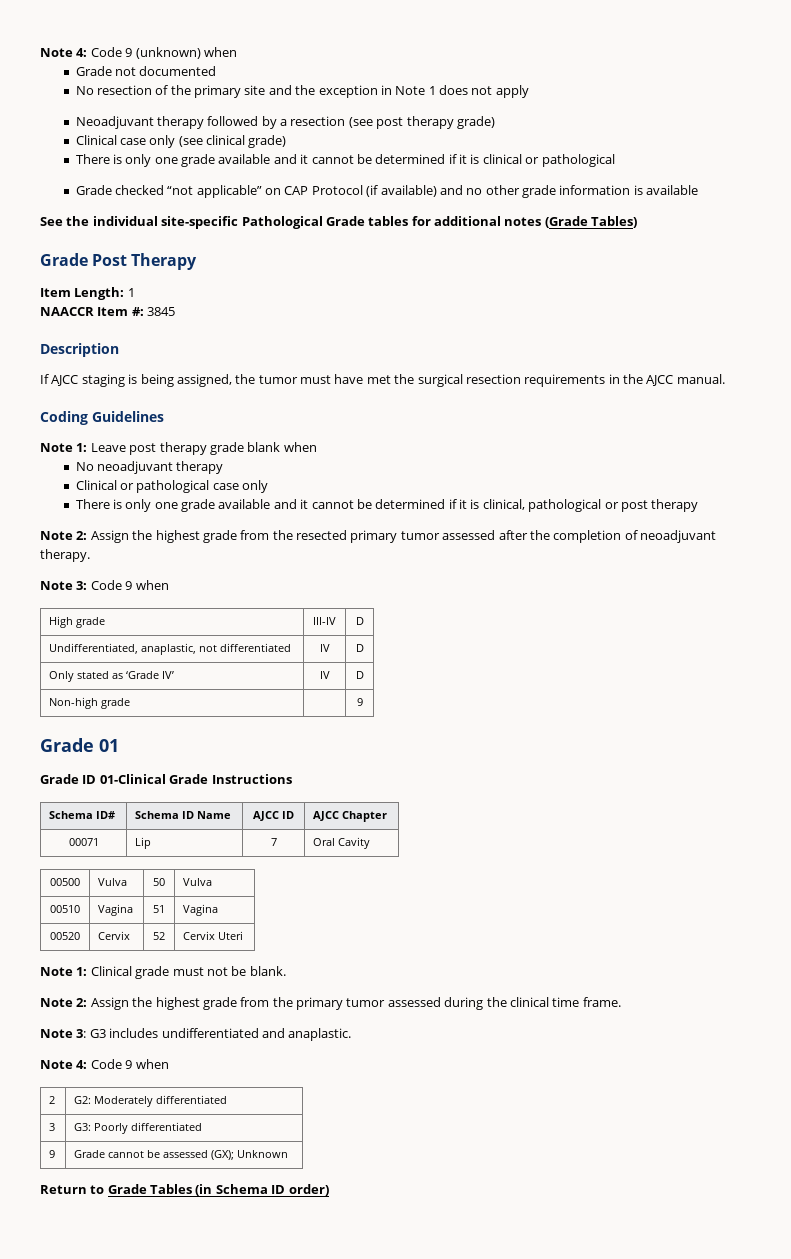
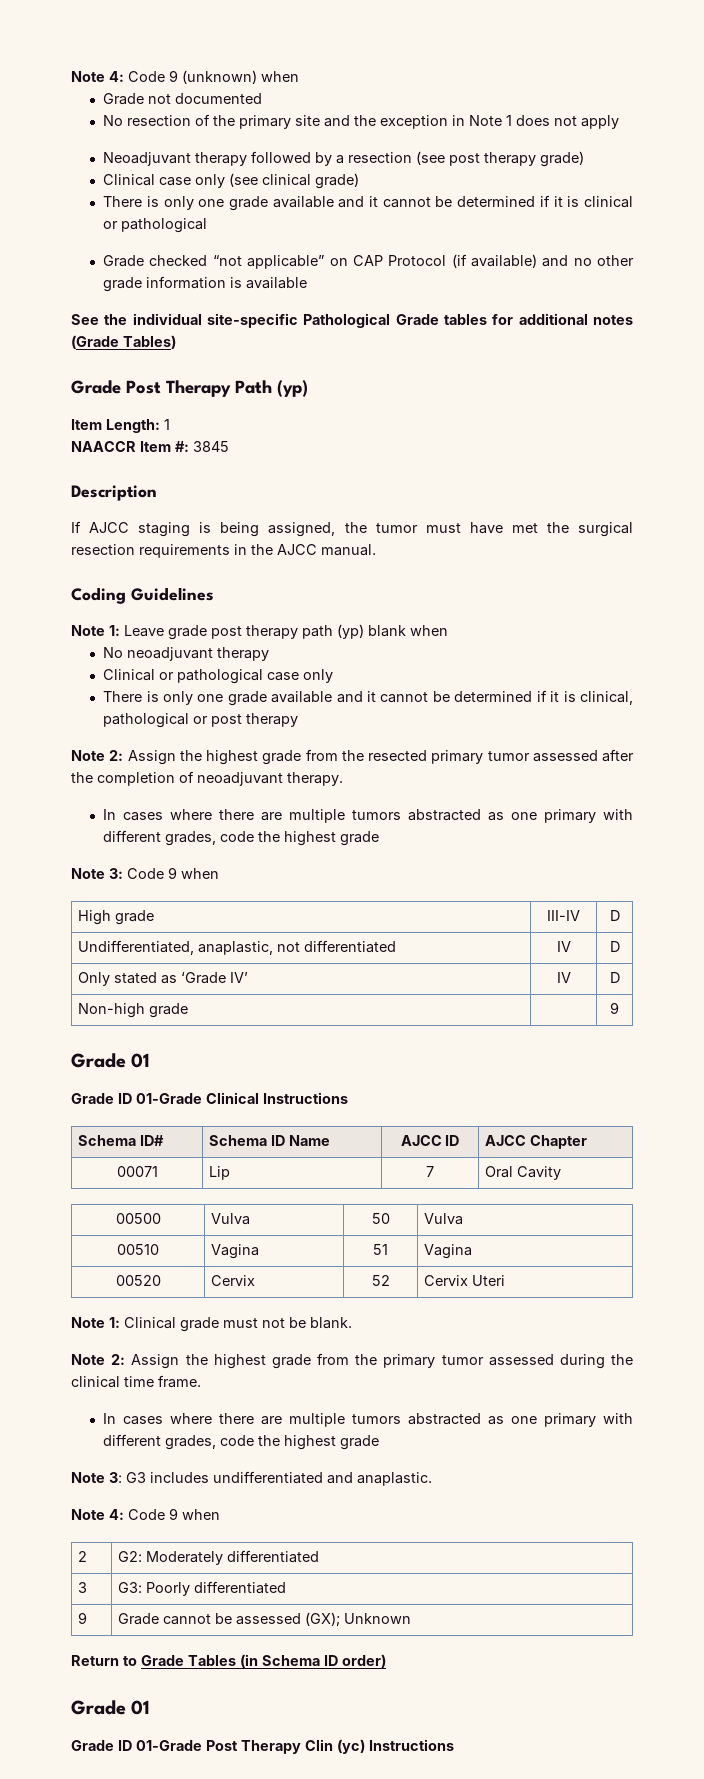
- Grade Post Therapy
+ Grade Post Therapy Path (yp)
- Note 1: Leave post therapy grade blank when
+ Note 1: Leave grade post therapy path (yp) blank when
  Note 2: Assign the highest grade from the resected primary tumor assessed after the completion of neoadjuvant therapy.
+ In cases where there are multiple tumors abstracted as one primary with different grades, code the highest grade
- Grade ID 01-Clinical Grade Instructions
+ Grade ID 01-Grade Clinical Instructions
  Note 2: Assign the highest grade from the primary tumor assessed during the clinical time frame.
+ In cases where there are multiple tumors abstracted as one primary with different grades, code the highest grade
  Return to Grade Tables (in Schema ID order)
+ Grade 01
+ Grade ID 01-Grade Post Therapy Clin (yc) Instructions

